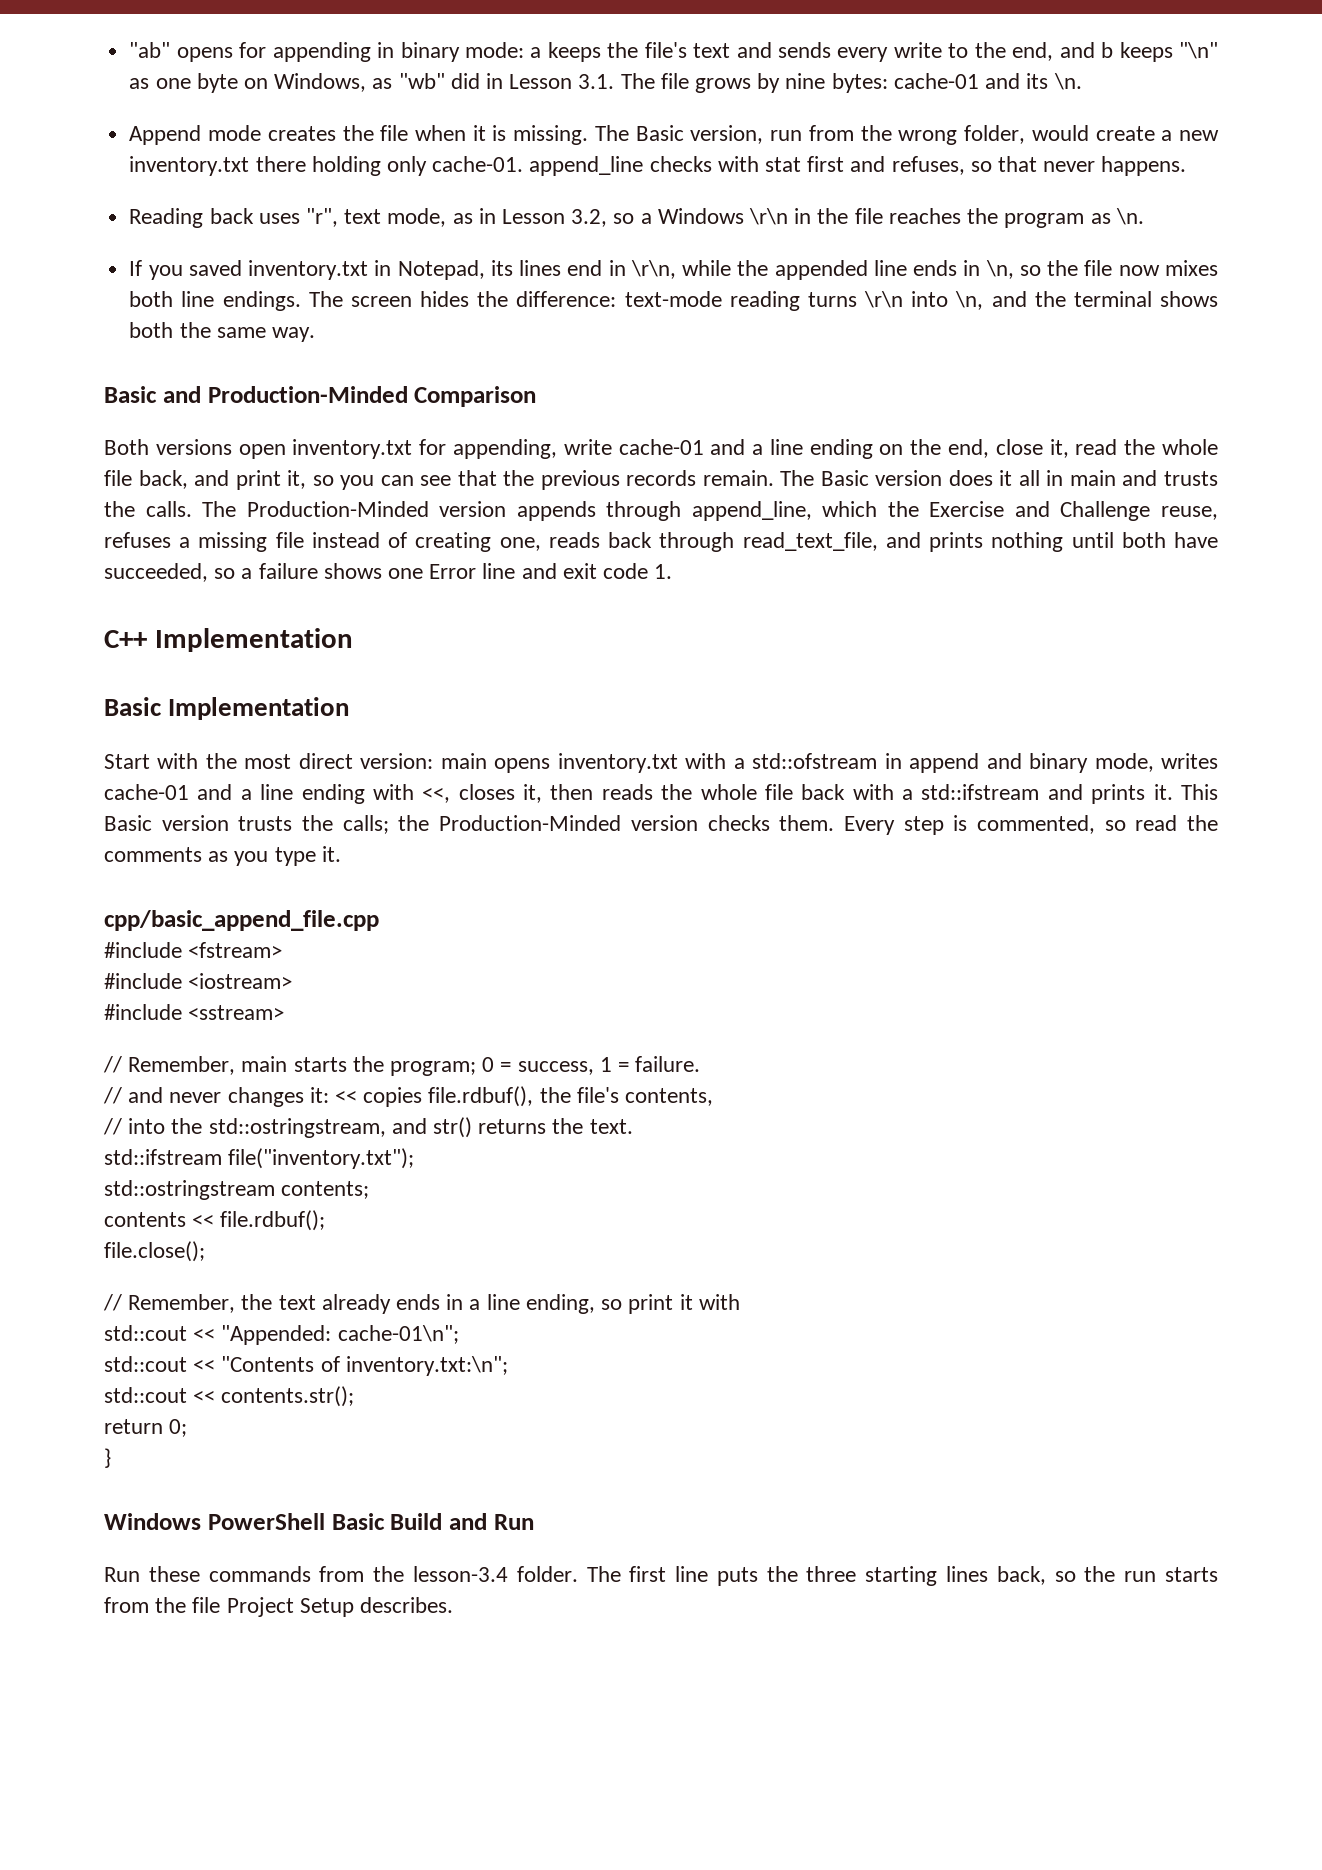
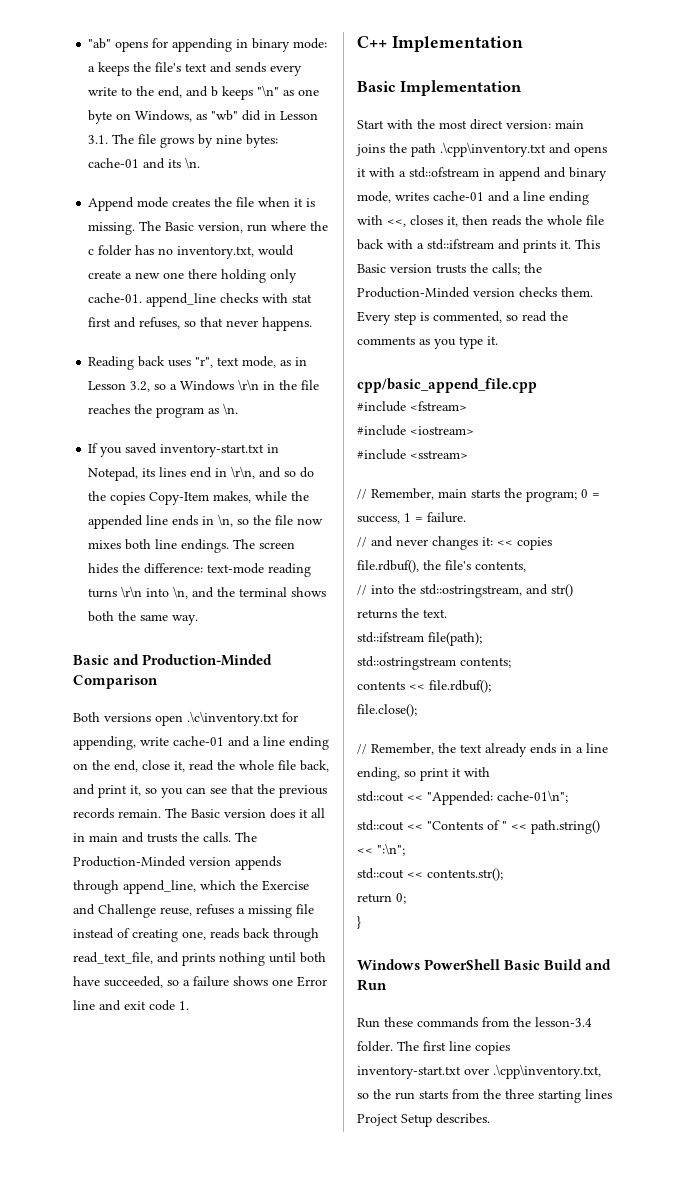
- The Basic version, run from the wrong folder, would create a new inventory.txt there holding only cache-01. append_line checks with stat first and refuses, so that never happens.
+ The Basic version, run where the c folder has no inventory.txt, would create a new one there holding only cache-01. append_line checks with stat first and refuses, so that never happens.
- If you saved inventory.txt in Notepad, its lines end in \r\n, while the appended line ends in \n, so the file now mixes both line endings.
+ If you saved inventory-start.txt in Notepad, its lines end in \r\n, and so do the copies Copy-Item makes, while the appended line ends in \n, so the file now mixes both line endings.
- Both versions open inventory.txt for appending, write cache-01 and a line ending on the end, close it, read the whole file back, and print it, so you can see that the previous records remain.
+ Both versions open .\c\inventory.txt for appending, write cache-01 and a line ending on the end, close it, read the whole file back, and print it, so you can see that the previous records remain.
- Start with the most direct version: main opens inventory.txt with a std::ofstream in append and binary mode, writes cache-01 and a line ending with <<, closes it, then reads the whole file back with a std::ifstream and prints it.
+ Start with the most direct version: main joins the path .\cpp\inventory.txt and opens it with a std::ofstream in append and binary mode, writes cache-01 and a line ending with <<, closes it, then reads the whole file back with a std::ifstream and prints it.
- std::ifstream file("inventory.txt");
+ std::ifstream file(path);
- std::cout << "Contents of inventory.txt:\n";
+ std::cout << "Contents of " << path.string() << ":\n";
- The first line puts the three starting lines back, so the run starts from the file Project Setup describes.
+ The first line copies inventory-start.txt over .\cpp\inventory.txt, so the run starts from the three starting lines Project Setup describes.

